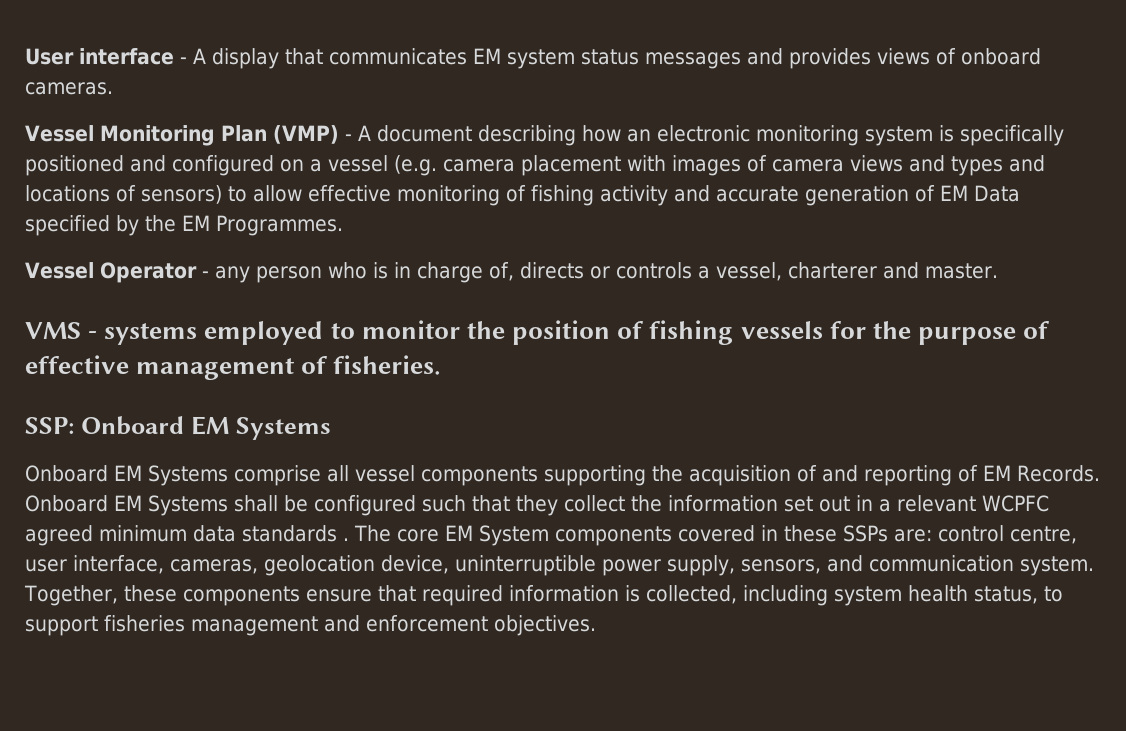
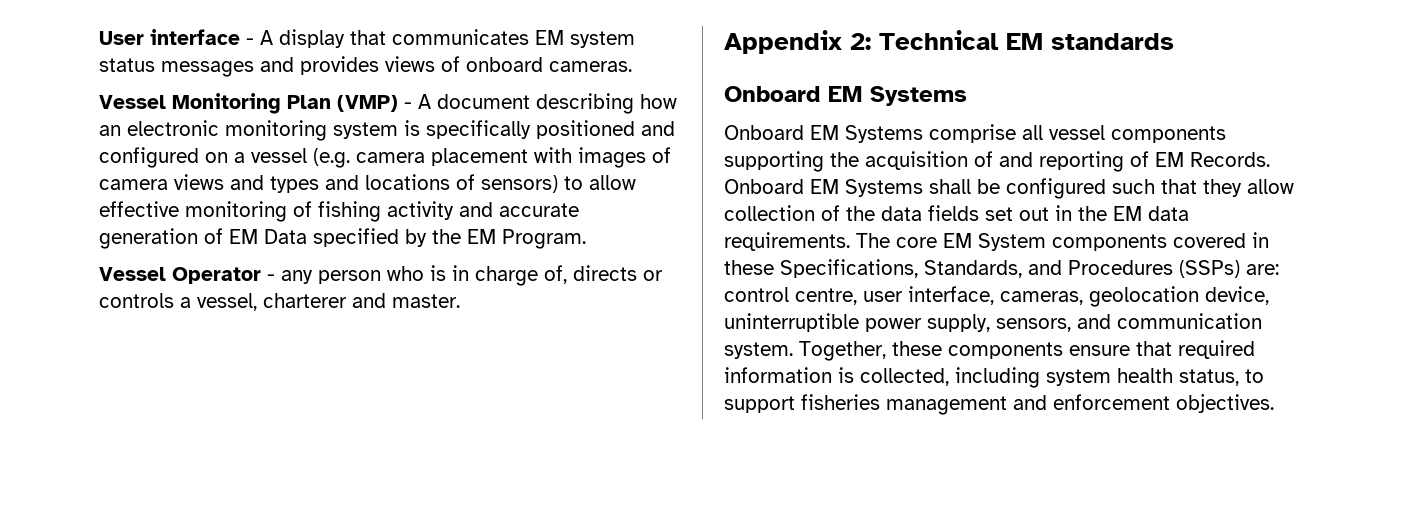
- Vessel Monitoring Plan (VMP) - A document describing how an electronic monitoring system is specifically positioned and configured on a vessel (e.g. camera placement with images of camera views and types and locations of sensors) to allow effective monitoring of fishing activity and accurate generation of EM Data specified by the EM Programmes.
+ Vessel Monitoring Plan (VMP) - A document describing how an electronic monitoring system is specifically positioned and configured on a vessel (e.g. camera placement with images of camera views and types and locations of sensors) to allow effective monitoring of fishing activity and accurate generation of EM Data specified by the EM Program.
- VMS - systems employed to monitor the position of fishing vessels for the purpose of effective management of fisheries.
- SSP: Onboard EM Systems
+ Appendix 2: Technical EM standards
+ Onboard EM Systems
- Onboard EM Systems shall be configured such that they collect the information set out in a relevant WCPFC agreed minimum data standards .
+ Onboard EM Systems shall be configured such that they allow collection of the data fields set out in the EM data requirements.
- The core EM System components covered in these SSPs are: control centre, user interface, cameras, geolocation device, uninterruptible power supply, sensors, and communication system.
+ The core EM System components covered in these Specifications, Standards, and Procedures (SSPs) are: control centre, user interface, cameras, geolocation device, uninterruptible power supply, sensors, and communication system.

